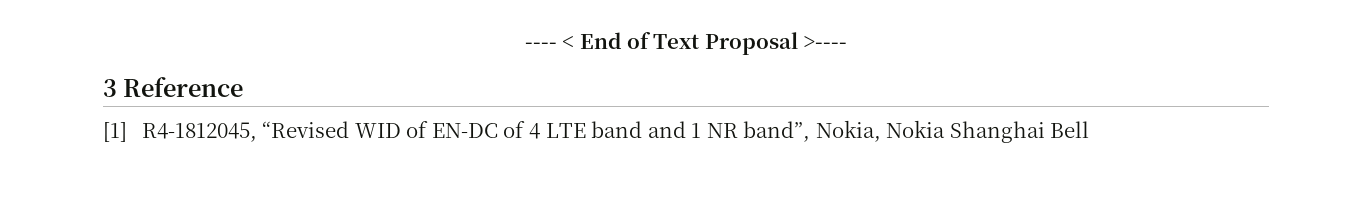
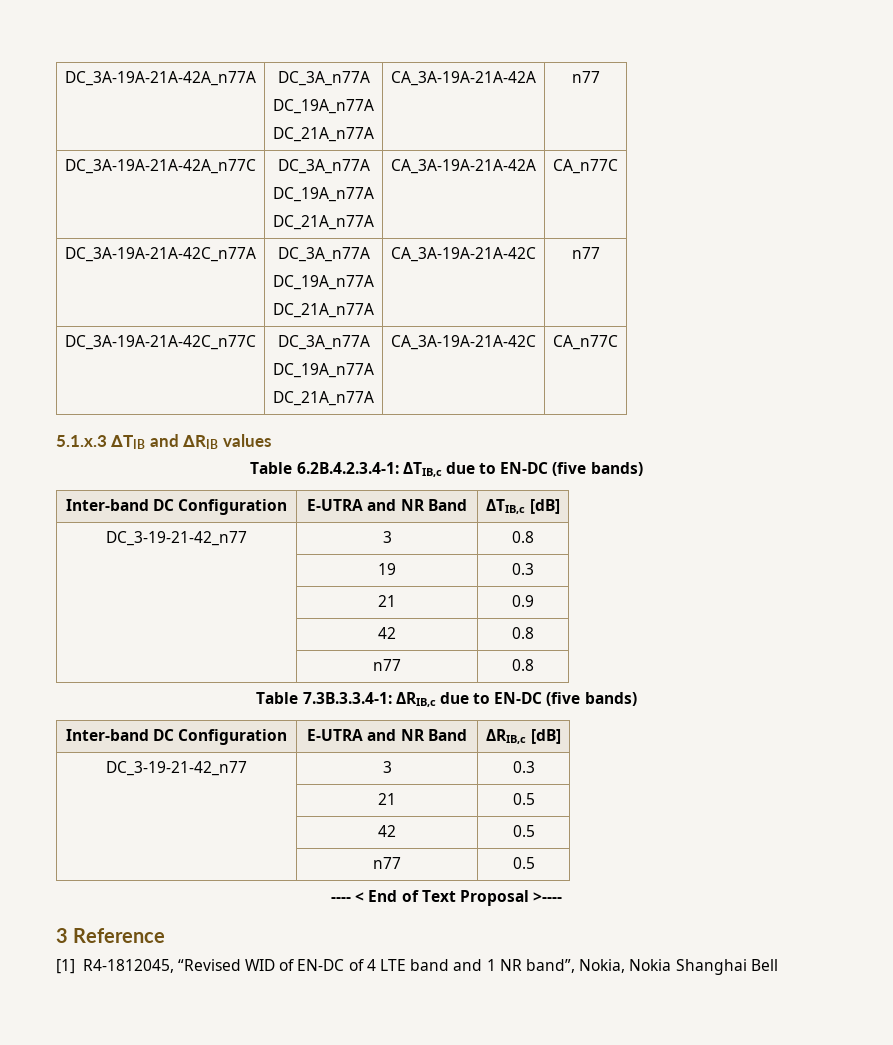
+ DC_3A-19A-21A-42A_n77A | DC_3A_n77A
+ DC_19A_n77A
+ DC_21A_n77A | CA_3A-19A-21A-42A | n77
+ DC_3A-19A-21A-42A_n77C | DC_3A_n77A
+ DC_19A_n77A
+ DC_21A_n77A | CA_3A-19A-21A-42A | CA_n77C
+ DC_3A-19A-21A-42C_n77A | DC_3A_n77A
+ DC_19A_n77A
+ DC_21A_n77A | CA_3A-19A-21A-42C | n77
+ DC_3A-19A-21A-42C_n77C | DC_3A_n77A
+ DC_19A_n77A
+ DC_21A_n77A | CA_3A-19A-21A-42C | CA_n77C
+ 5.1.x.3 ∆TIB and ∆RIB values
+ Table 6.2B.4.2.3.4-1: ΔTIB,c due to EN-DC (five bands)
+ Inter-band DC Configuration | E-UTRA and NR Band | ΔTIB,c [dB]
+ DC_3-19-21-42_n77 | 3 | 0.8
+ | 19 | 0.3
+ | 21 | 0.9
+ | 42 | 0.8
+ | n77 | 0.8
+ Table 7.3B.3.3.4-1: ΔRIB,c due to EN-DC (five bands)
+ Inter-band DC Configuration | E-UTRA and NR Band | ΔRIB,c [dB]
+ DC_3-19-21-42_n77 | 3 | 0.3
+ | 21 | 0.5
+ | 42 | 0.5
+ | n77 | 0.5

